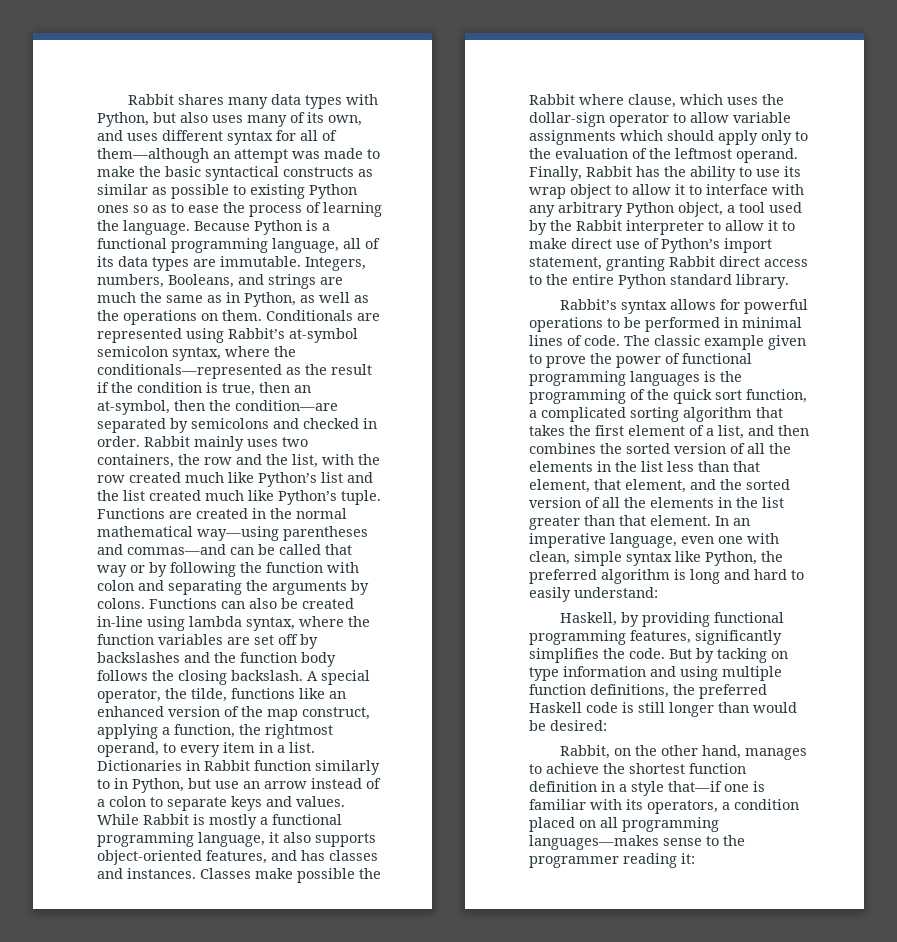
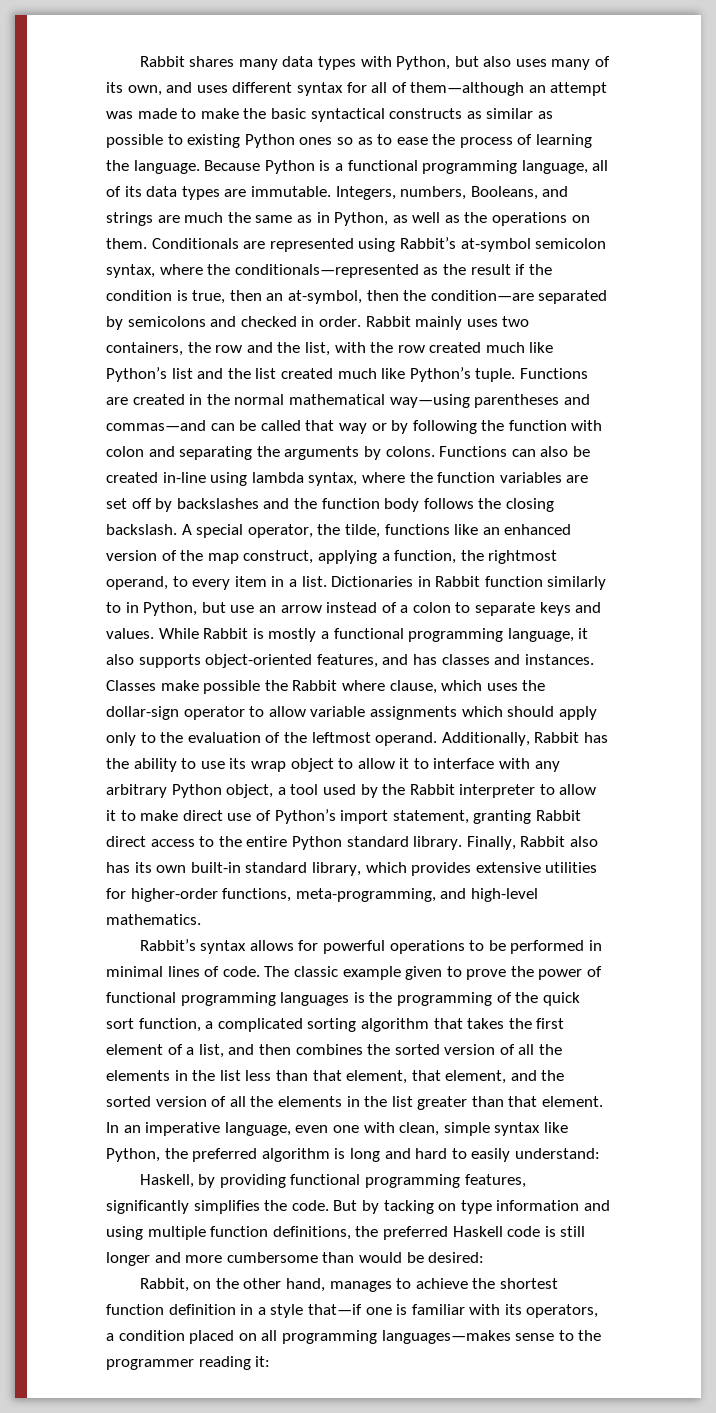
- Finally, Rabbit has the ability to use its wrap object to allow it to interface with any arbitrary Python object, a tool used by the Rabbit interpreter to allow it to make direct use of Python’s import statement, granting Rabbit direct access to the entire Python standard library.
+ Additionally, Rabbit has the ability to use its wrap object to allow it to interface with any arbitrary Python object, a tool used by the Rabbit interpreter to allow it to make direct use of Python’s import statement, granting Rabbit direct access to the entire Python standard library. Finally, Rabbit also has its own built-in standard library, which provides extensive utilities for higher-order functions, meta-programming, and high-level mathematics.
- But by tacking on type information and using multiple function definitions, the preferred Haskell code is still longer than would be desired:
+ But by tacking on type information and using multiple function definitions, the preferred Haskell code is still longer and more cumbersome than would be desired:

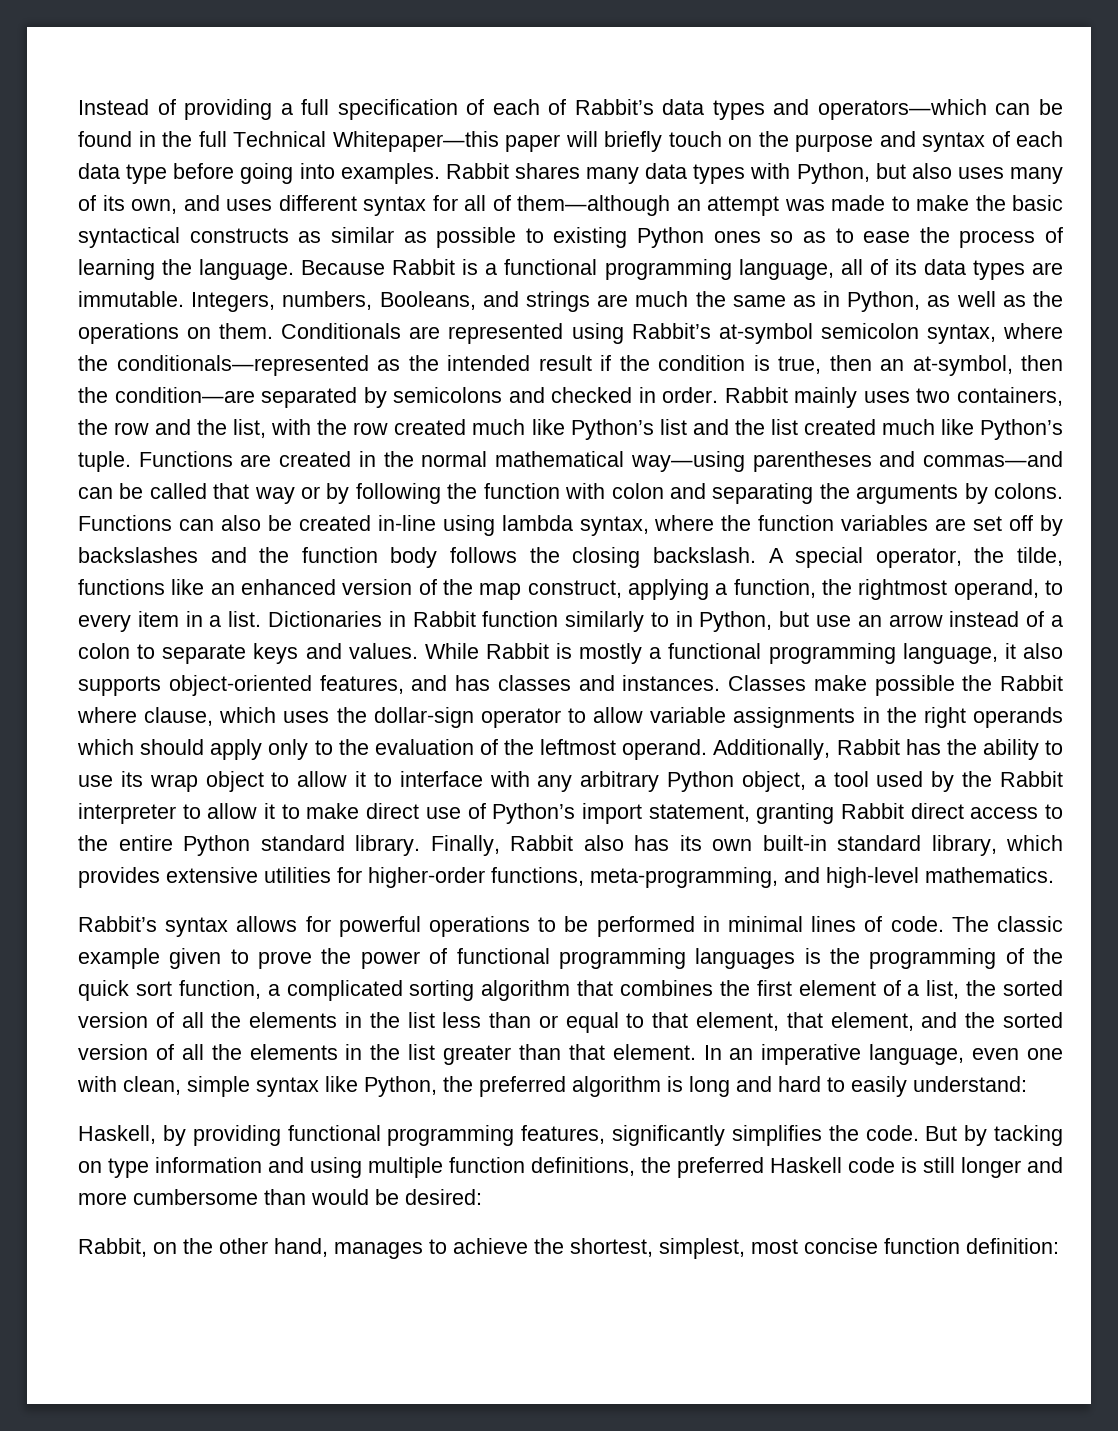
+ Instead of providing a full specification of each of Rabbit’s data types and operators—which can be found in the full Technical Whitepaper—this paper will briefly touch on the purpose and syntax of each data type before going into examples.
- Because Python is a functional programming language, all of its data types are immutable.
+ Because Rabbit is a functional programming language, all of its data types are immutable.
- Conditionals are represented using Rabbit’s at-symbol semicolon syntax, where the conditionals—represented as the result if the condition is true, then an at-symbol, then the condition—are separated by semicolons and checked in order.
+ Conditionals are represented using Rabbit’s at-symbol semicolon syntax, where the conditionals—represented as the intended result if the condition is true, then an at-symbol, then the condition—are separated by semicolons and checked in order.
- Classes make possible the Rabbit where clause, which uses the dollar-sign operator to allow variable assignments which should apply only to the evaluation of the leftmost operand.
+ Classes make possible the Rabbit where clause, which uses the dollar-sign operator to allow variable assignments in the right operands which should apply only to the evaluation of the leftmost operand.
- The classic example given to prove the power of functional programming languages is the programming of the quick sort function, a complicated sorting algorithm that takes the first element of a list, and then combines the sorted version of all the elements in the list less than that element, that element, and the sorted version of all the elements in the list greater than that element.
+ The classic example given to prove the power of functional programming languages is the programming of the quick sort function, a complicated sorting algorithm that combines the first element of a list, the sorted version of all the elements in the list less than or equal to that element, that element, and the sorted version of all the elements in the list greater than that element.
- Rabbit, on the other hand, manages to achieve the shortest function definition in a style that—if one is familiar with its operators, a condition placed on all programming languages—makes sense to the programmer reading it:
+ Rabbit, on the other hand, manages to achieve the shortest, simplest, most concise function definition:

